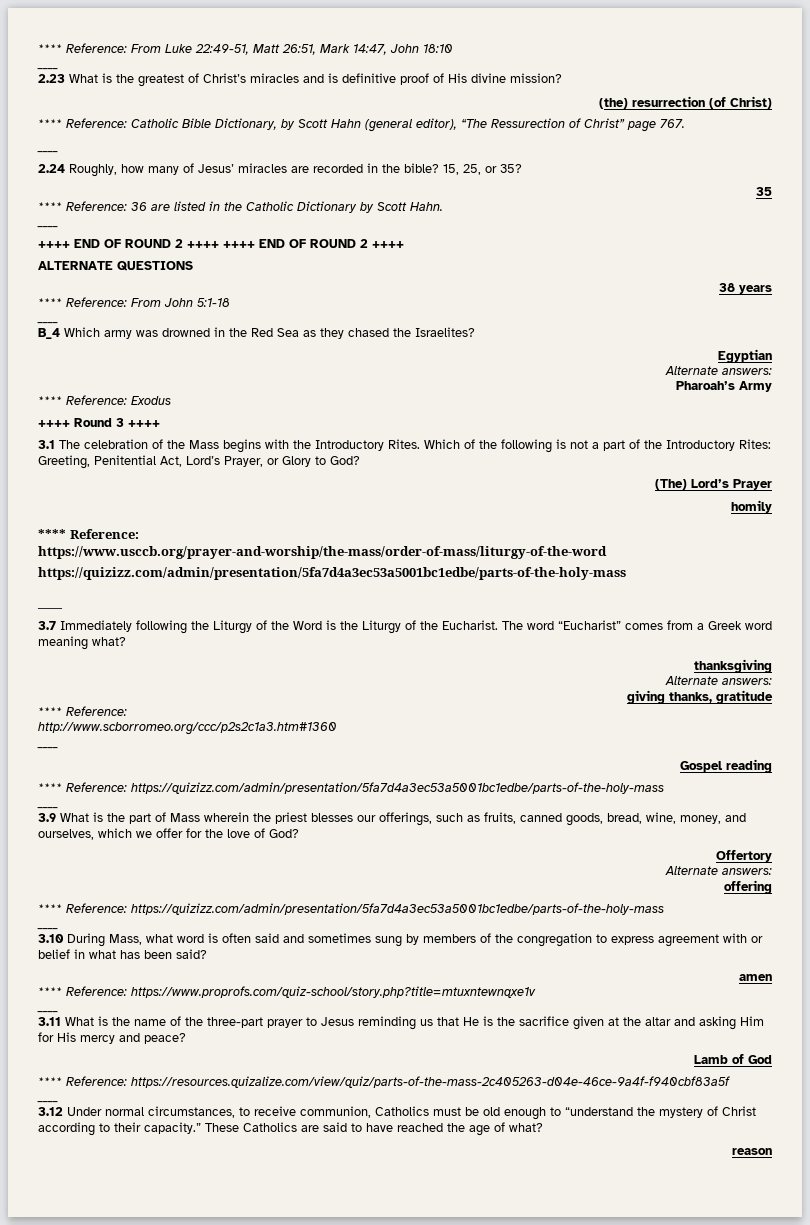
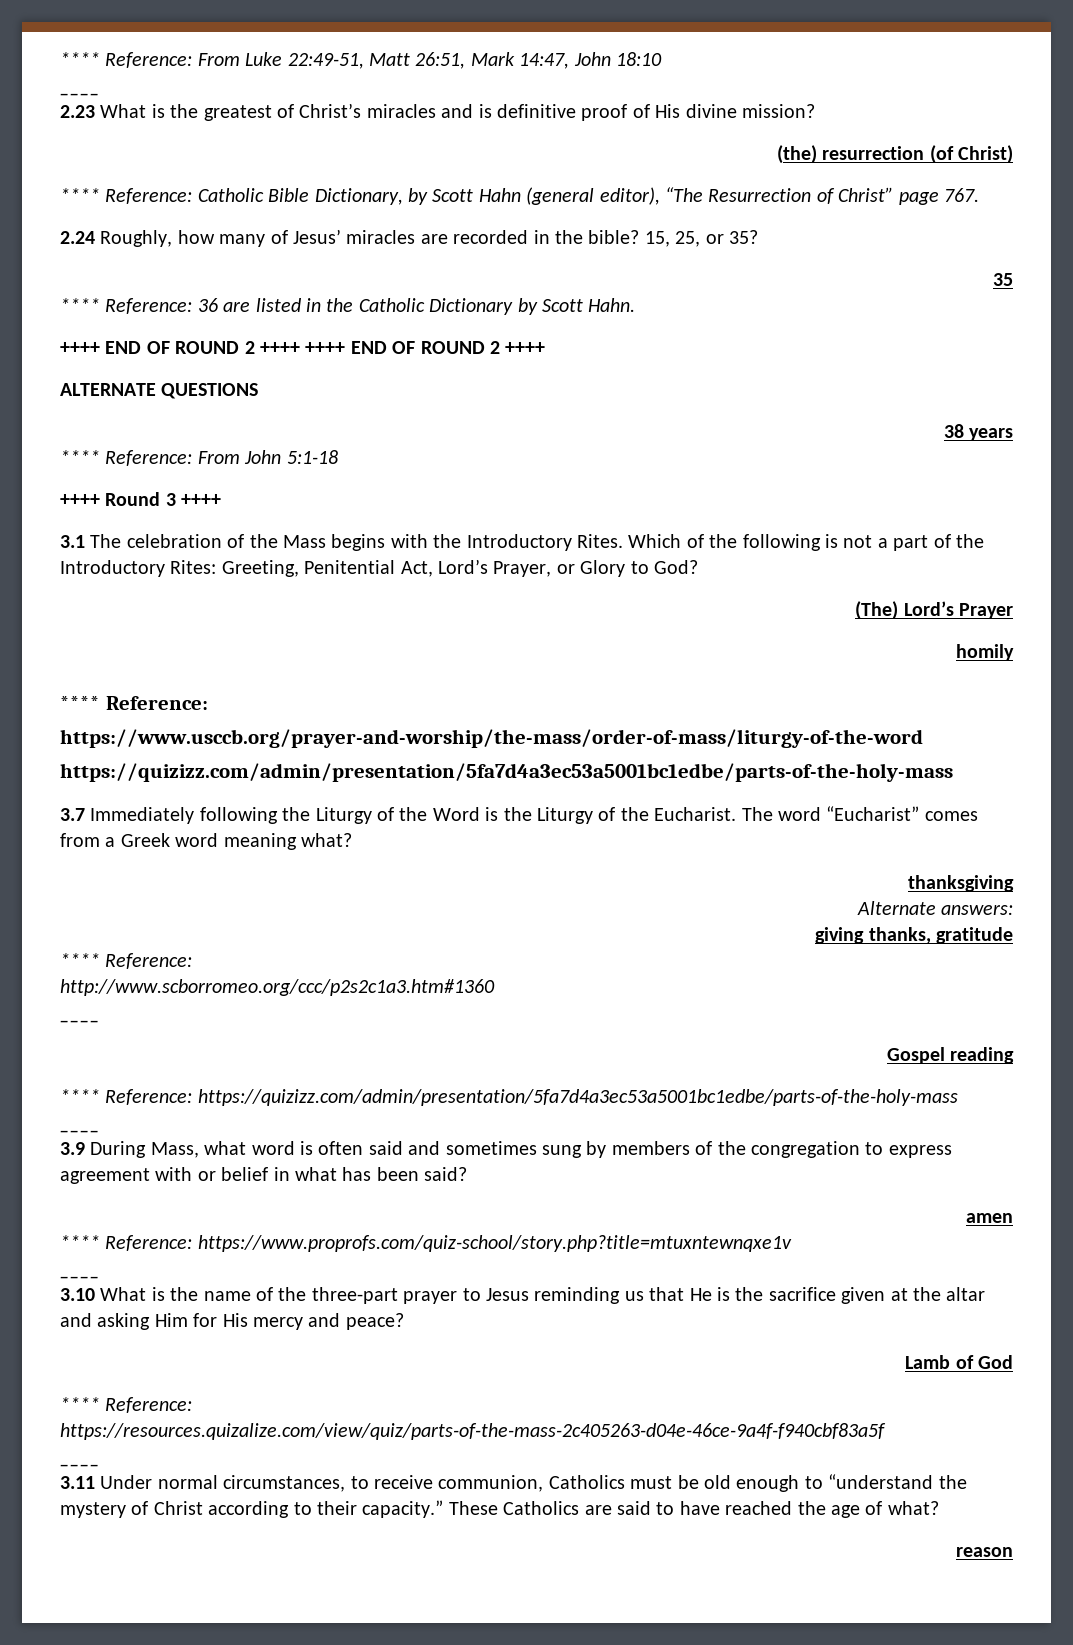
- **** Reference: Catholic Bible Dictionary, by Scott Hahn (general editor), “The Ressurection of Christ” page 767.
- ____
+ **** Reference: Catholic Bible Dictionary, by Scott Hahn (general editor), “The Resurrection of Christ” page 767.
  **** Reference: 36 are listed in the Catholic Dictionary by Scott Hahn.
- ____
  **** Reference: From John 5:1-18
- ____
- B_4 Which army was drowned in the Red Sea as they chased the Israelites?
- Egyptian
- Alternate answers:
- Pharoah’s Army
- **** Reference: Exodus
  https://www.usccb.org/prayer-and-worship/the-mass/order-of-mass/liturgy-of-the-word
  https://quizizz.com/admin/presentation/5fa7d4a3ec53a5001bc1edbe/parts-of-the-holy-mass
- ____
- 3.9 What is the part of Mass wherein the priest blesses our offerings, such as fruits, canned goods, bread, wine, money, and ourselves, which we offer for the love of God?
- Offertory
- Alternate answers:
- offering
- **** Reference: https://quizizz.com/admin/presentation/5fa7d4a3ec53a5001bc1edbe/parts-of-the-holy-mass
- ____
- 3.10 During Mass, what word is often said and sometimes sung by members of the congregation to express agreement with or belief in what has been said?
+ 3.9 During Mass, what word is often said and sometimes sung by members of the congregation to express agreement with or belief in what has been said?
- 3.11 What is the name of the three-part prayer to Jesus reminding us that He is the sacrifice given at the altar and asking Him for His mercy and peace?
+ 3.10 What is the name of the three-part prayer to Jesus reminding us that He is the sacrifice given at the altar and asking Him for His mercy and peace?
- 3.12 Under normal circumstances, to receive communion, Catholics must be old enough to “understand the mystery of Christ according to their capacity.”
+ 3.11 Under normal circumstances, to receive communion, Catholics must be old enough to “understand the mystery of Christ according to their capacity.”

